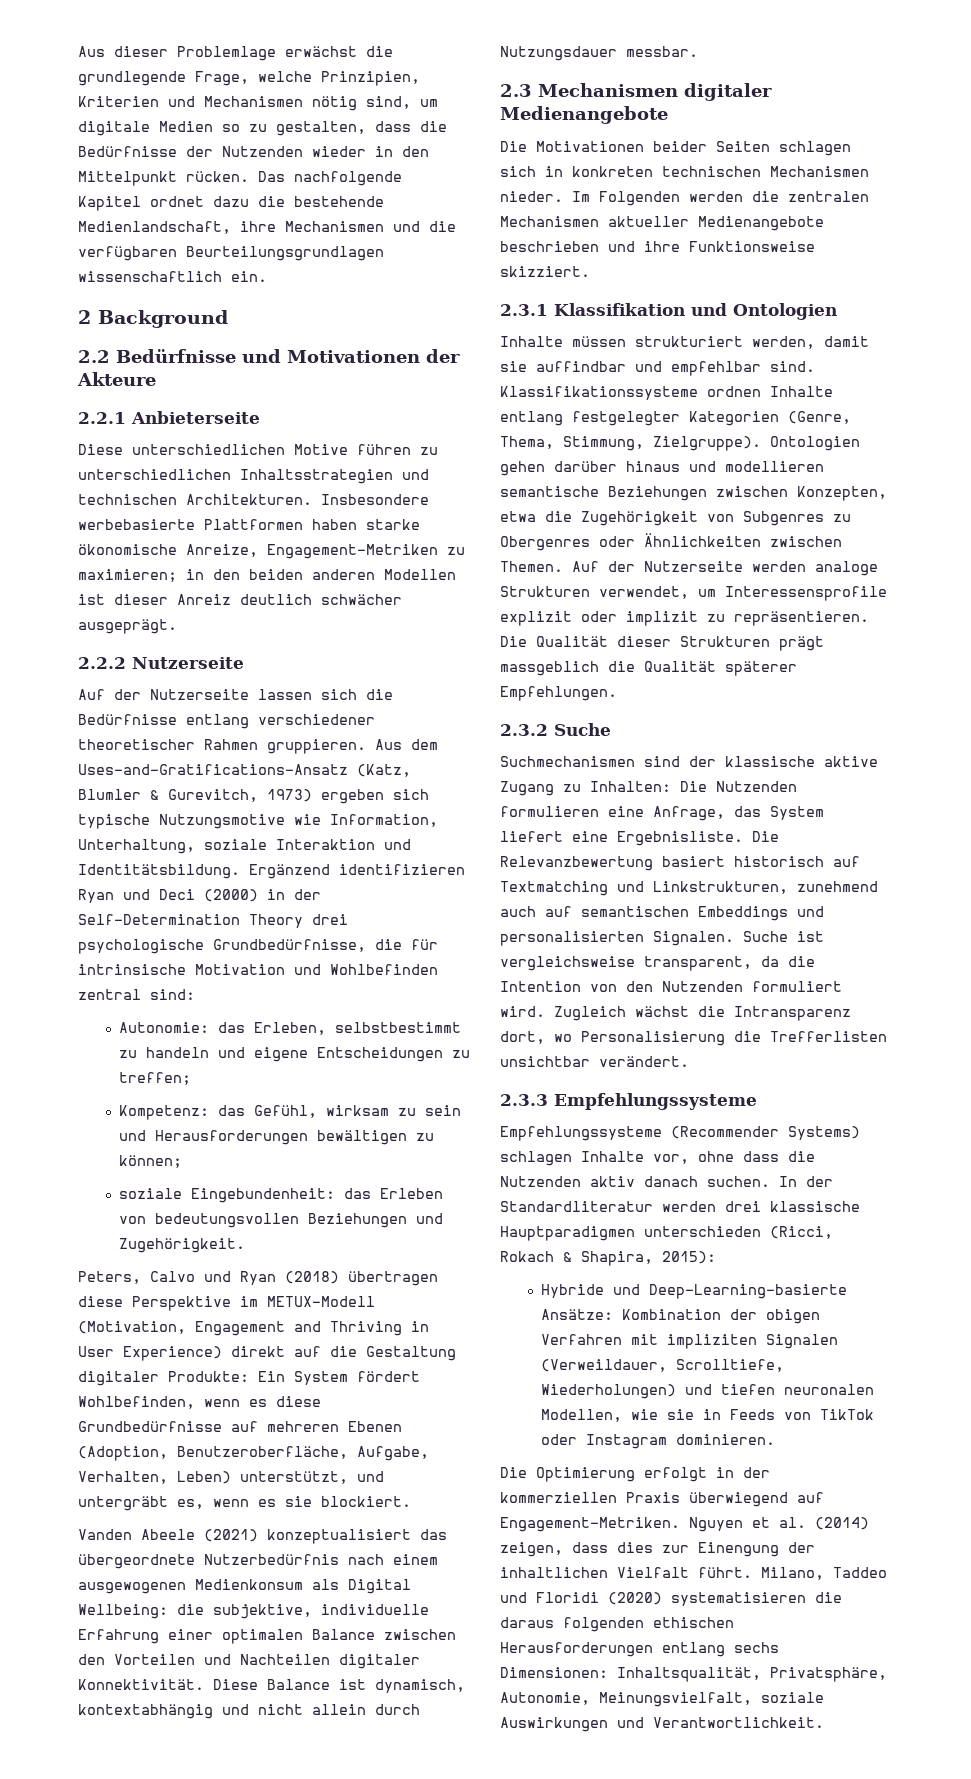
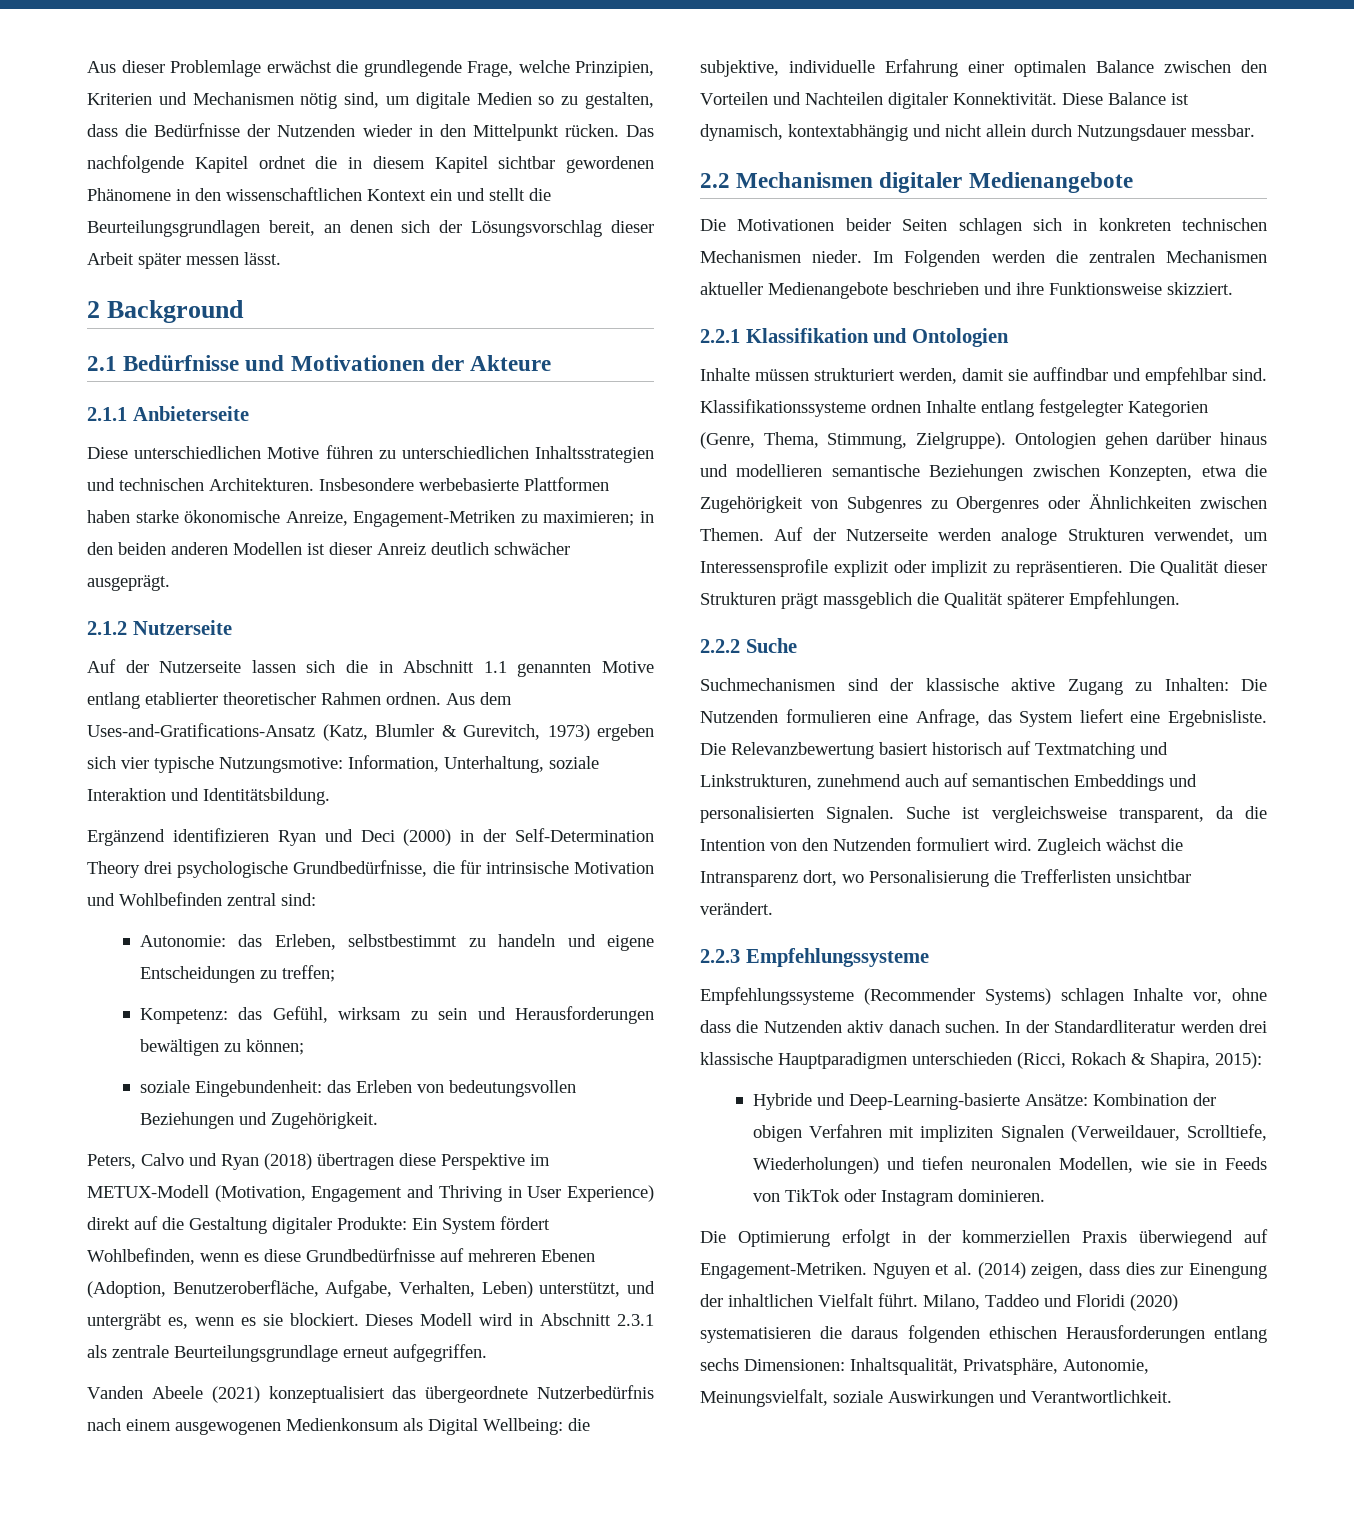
- Das nachfolgende Kapitel ordnet dazu die bestehende Medienlandschaft, ihre Mechanismen und die verfügbaren Beurteilungsgrundlagen wissenschaftlich ein.
+ Das nachfolgende Kapitel ordnet die in diesem Kapitel sichtbar gewordenen Phänomene in den wissenschaftlichen Kontext ein und stellt die Beurteilungsgrundlagen bereit, an denen sich der Lösungsvorschlag dieser Arbeit später messen lässt.
- 2.2 Bedürfnisse und Motivationen der Akteure
+ 2.1 Bedürfnisse und Motivationen der Akteure
- 2.2.1 Anbieterseite
+ 2.1.1 Anbieterseite
- 2.2.2 Nutzerseite
+ 2.1.2 Nutzerseite
- Auf der Nutzerseite lassen sich die Bedürfnisse entlang verschiedener theoretischer Rahmen gruppieren.
+ Auf der Nutzerseite lassen sich die in Abschnitt 1.1 genannten Motive entlang etablierter theoretischer Rahmen ordnen.
- Aus dem Uses-and-Gratifications-Ansatz (Katz, Blumler & Gurevitch, 1973) ergeben sich typische Nutzungsmotive wie Information, Unterhaltung, soziale Interaktion und Identitätsbildung. Ergänzend identifizieren Ryan und Deci (2000) in der Self-Determination Theory drei psychologische Grundbedürfnisse, die für intrinsische Motivation und Wohlbefinden zentral sind:
+ Aus dem Uses-and-Gratifications-Ansatz (Katz, Blumler & Gurevitch, 1973) ergeben sich vier typische Nutzungsmotive: Information, Unterhaltung, soziale Interaktion und Identitätsbildung.
+ Ergänzend identifizieren Ryan und Deci (2000) in der Self-Determination Theory drei psychologische Grundbedürfnisse, die für intrinsische Motivation und Wohlbefinden zentral sind:
+ Dieses Modell wird in Abschnitt 2.3.1 als zentrale Beurteilungsgrundlage erneut aufgegriffen.
- 2.3 Mechanismen digitaler Medienangebote
+ 2.2 Mechanismen digitaler Medienangebote
- 2.3.1 Klassifikation und Ontologien
+ 2.2.1 Klassifikation und Ontologien
- 2.3.2 Suche
+ 2.2.2 Suche
- 2.3.3 Empfehlungssysteme
+ 2.2.3 Empfehlungssysteme

